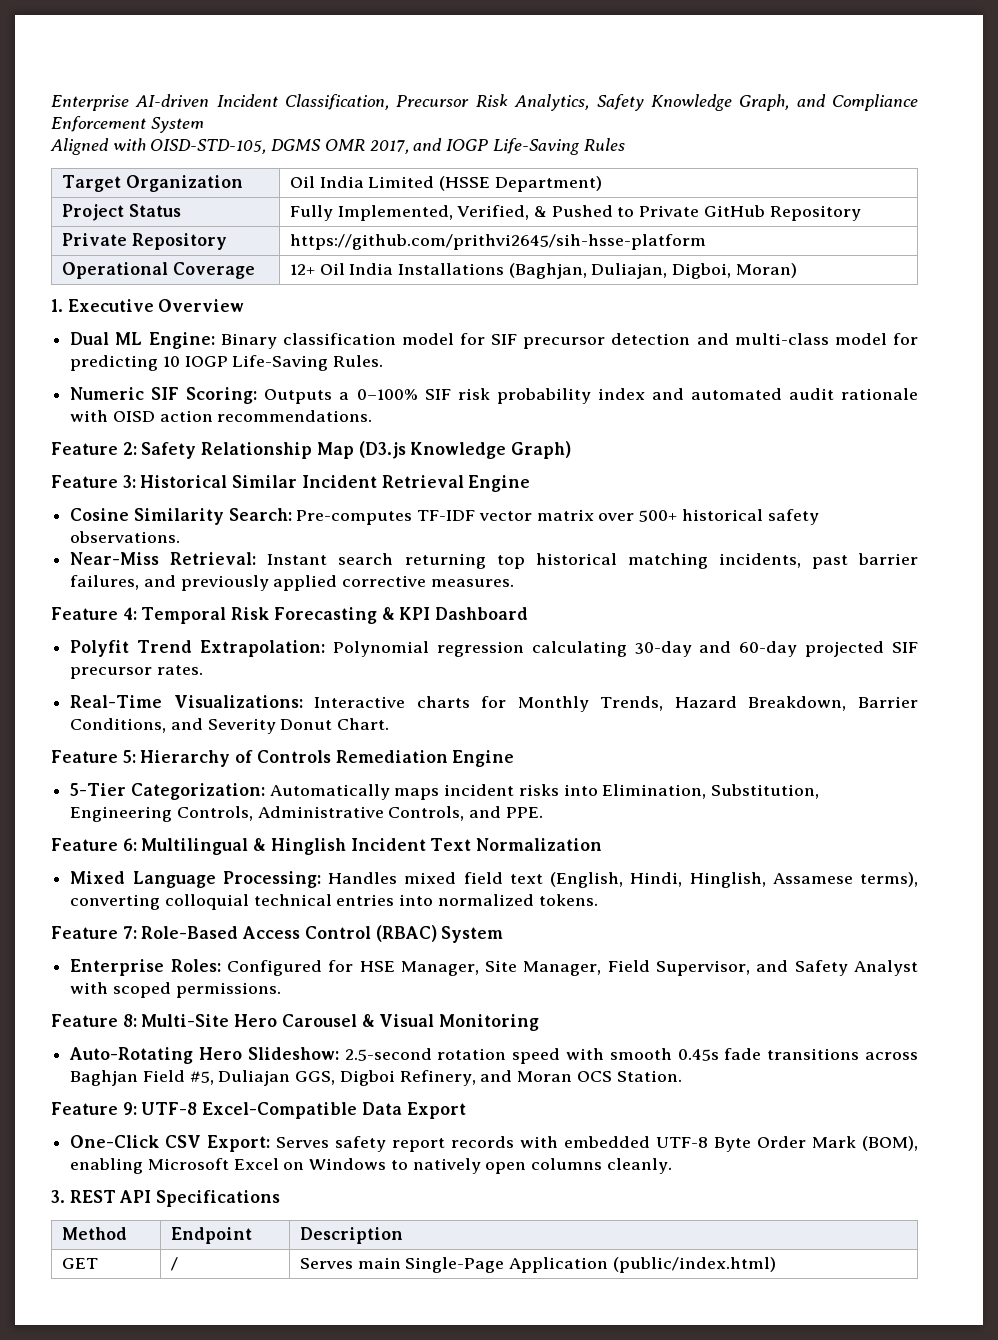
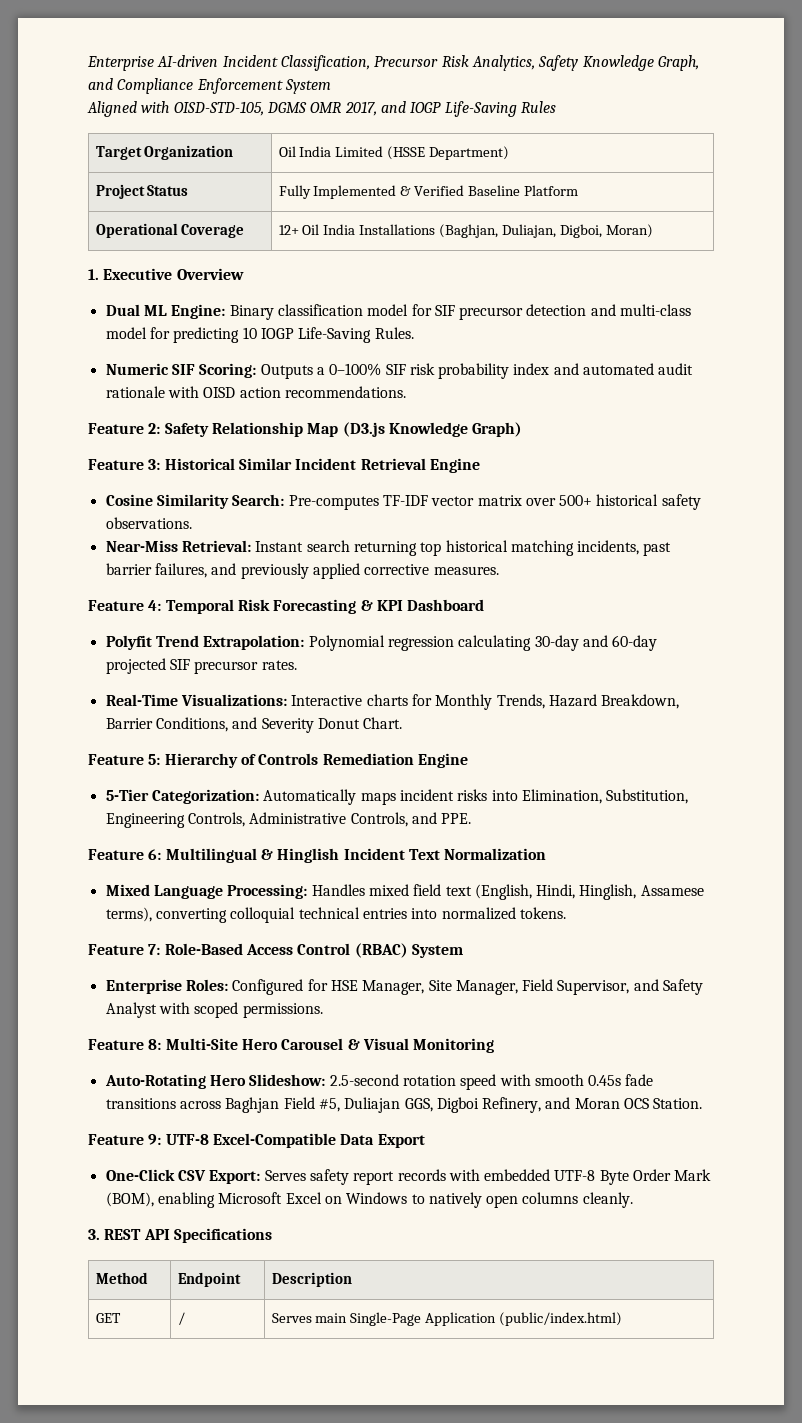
- Project Status | Fully Implemented, Verified, & Pushed to Private GitHub Repository
- Private Repository | https://github.com/prithvi2645/sih-hsse-platform
+ Project Status | Fully Implemented & Verified Baseline Platform

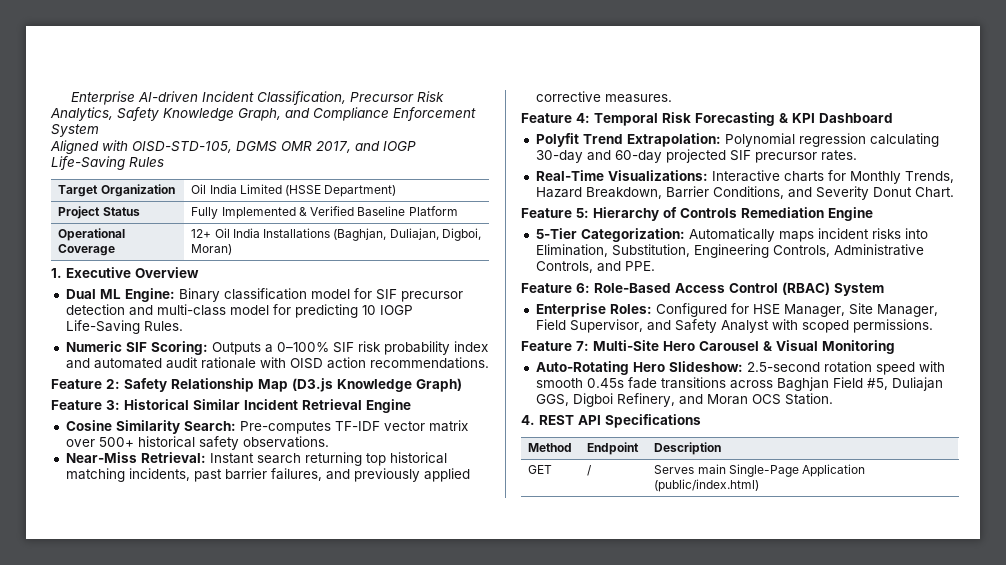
- Feature 6: Multilingual & Hinglish Incident Text Normalization
- Mixed Language Processing: Handles mixed field text (English, Hindi, Hinglish, Assamese terms), converting colloquial technical entries into normalized tokens.
- Feature 7: Role-Based Access Control (RBAC) System
+ Feature 6: Role-Based Access Control (RBAC) System
- Feature 8: Multi-Site Hero Carousel & Visual Monitoring
+ Feature 7: Multi-Site Hero Carousel & Visual Monitoring
- Feature 9: UTF-8 Excel-Compatible Data Export
- One-Click CSV Export: Serves safety report records with embedded UTF-8 Byte Order Mark (BOM), enabling Microsoft Excel on Windows to natively open columns cleanly.
- 3. REST API Specifications
+ 4. REST API Specifications

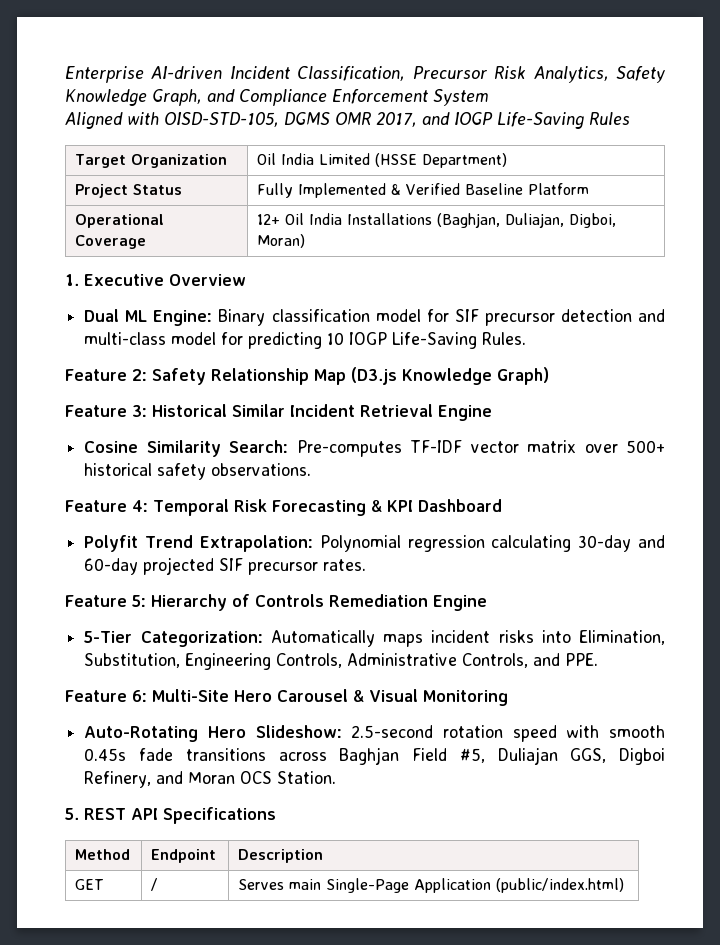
- Numeric SIF Scoring: Outputs a 0–100% SIF risk probability index and automated audit rationale with OISD action recommendations.
- Near-Miss Retrieval: Instant search returning top historical matching incidents, past barrier failures, and previously applied corrective measures.
- Real-Time Visualizations: Interactive charts for Monthly Trends, Hazard Breakdown, Barrier Conditions, and Severity Donut Chart.
- Feature 6: Role-Based Access Control (RBAC) System
- Enterprise Roles: Configured for HSE Manager, Site Manager, Field Supervisor, and Safety Analyst with scoped permissions.
- Feature 7: Multi-Site Hero Carousel & Visual Monitoring
+ Feature 6: Multi-Site Hero Carousel & Visual Monitoring
- 4. REST API Specifications
+ 5. REST API Specifications

